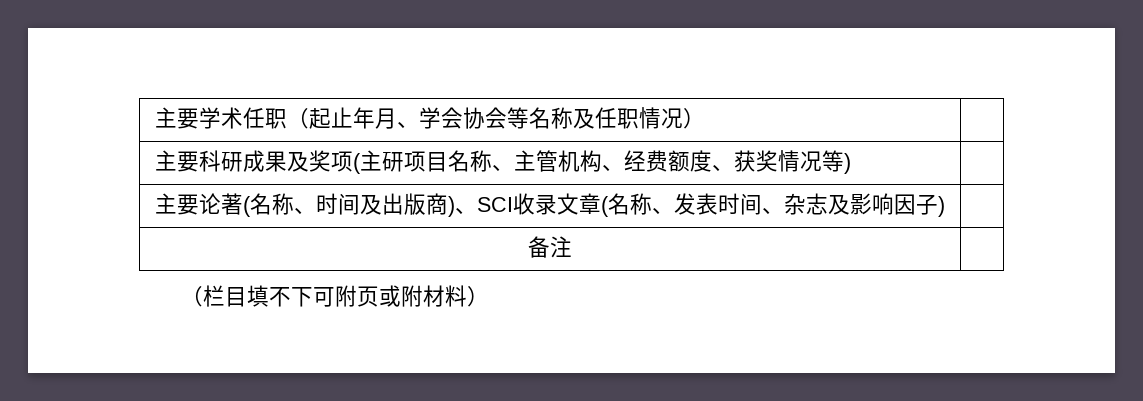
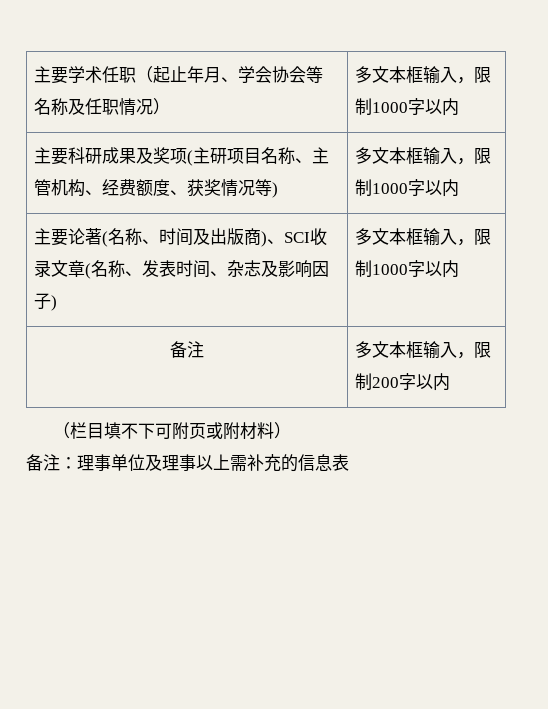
- 主要学术任职（起止年月、学会协会等名称及任职情况） |
+ 主要学术任职（起止年月、学会协会等名称及任职情况） | 多文本框输入，限制1000字以内
- 主要科研成果及奖项(主研项目名称、主管机构、经费额度、获奖情况等) |
+ 主要科研成果及奖项(主研项目名称、主管机构、经费额度、获奖情况等) | 多文本框输入，限制1000字以内
- 主要论著(名称、时间及出版商)、SCI收录文章(名称、发表时间、杂志及影响因子) |
- 备注 |
+ 主要论著(名称、时间及出版商)、SCI收录文章(名称、发表时间、杂志及影响因子) | 多文本框输入，限制1000字以内
+ 备注 | 多文本框输入，限制200字以内
+ 备注：理事单位及理事以上需补充的信息表

